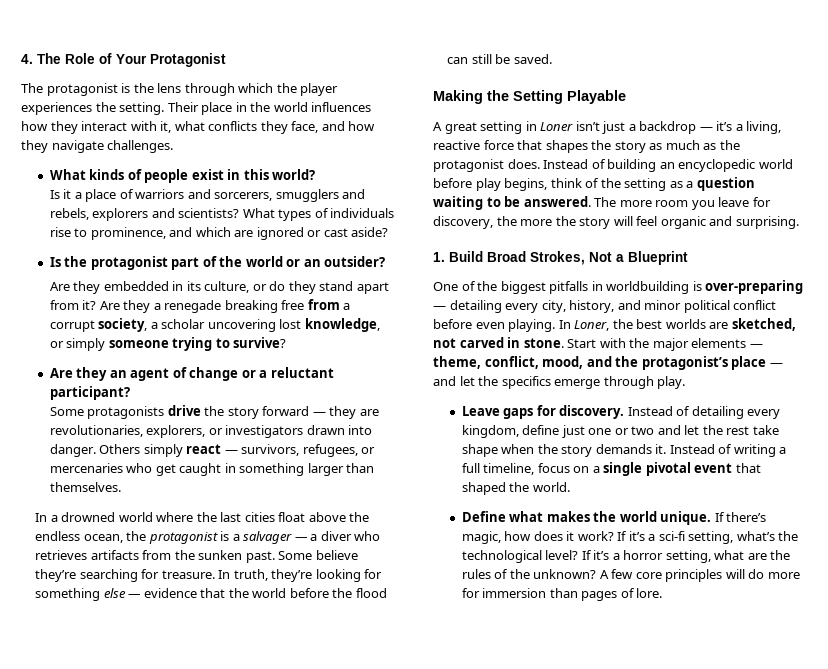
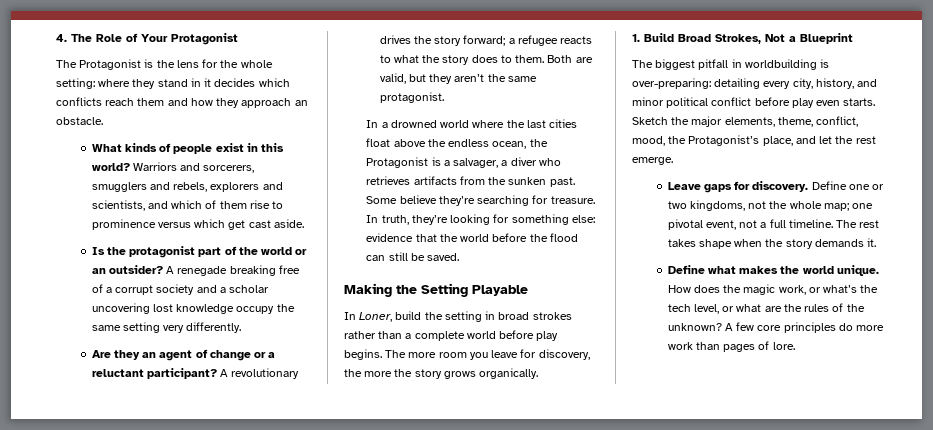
- The protagonist is the lens through which the player experiences the setting. Their place in the world influences how they interact with it, what conflicts they face, and how they navigate challenges.
+ The Protagonist is the lens for the whole setting: where they stand in it decides which conflicts reach them and how they approach an obstacle.
- What kinds of people exist in this world?
- Is it a place of warriors and sorcerers, smugglers and rebels, explorers and scientists? What types of individuals rise to prominence, and which are ignored or cast aside?
+ What kinds of people exist in this world? Warriors and sorcerers, smugglers and rebels, explorers and scientists, and which of them rise to prominence versus which get cast aside.
- Is the protagonist part of the world or an outsider?
- Are they embedded in its culture, or do they stand apart from it? Are they a renegade breaking free from a corrupt society, a scholar uncovering lost knowledge, or simply someone trying to survive?
+ Is the protagonist part of the world or an outsider? A renegade breaking free of a corrupt society and a scholar uncovering lost knowledge occupy the same setting very differently.
- Are they an agent of change or a reluctant participant?
- Some protagonists drive the story forward — they are revolutionaries, explorers, or investigators drawn into danger. Others simply react — survivors, refugees, or mercenaries who get caught in something larger than themselves.
+ Are they an agent of change or a reluctant participant? A revolutionary drives the story forward; a refugee reacts to what the story does to them. Both are valid, but they aren’t the same protagonist.
- In a drowned world where the last cities float above the endless ocean, the protagonist is a salvager — a diver who retrieves artifacts from the sunken past.
+ In a drowned world where the last cities float above the endless ocean, the Protagonist is a salvager, a diver who retrieves artifacts from the sunken past.
- In truth, they’re looking for something else — evidence that the world before the flood can still be saved.
+ In truth, they’re looking for something else: evidence that the world before the flood can still be saved.
- A great setting in Loner isn’t just a backdrop — it’s a living, reactive force that shapes the story as much as the protagonist does. Instead of building an encyclopedic world before play begins, think of the setting as a question waiting to be answered.
+ In Loner, build the setting in broad strokes rather than a complete world before play begins.
- The more room you leave for discovery, the more the story will feel organic and surprising.
+ The more room you leave for discovery, the more the story grows organically.
- One of the biggest pitfalls in worldbuilding is over-preparing — detailing every city, history, and minor political conflict before even playing. In Loner, the best worlds are sketched, not carved in stone. Start with the major elements — theme, conflict, mood, and the protagonist’s place — and let the specifics emerge through play.
- Leave gaps for discovery. Instead of detailing every kingdom, define just one or two and let the rest take shape when the story demands it. Instead of writing a full timeline, focus on a single pivotal event that shaped the world.
+ The biggest pitfall in worldbuilding is over-preparing: detailing every city, history, and minor political conflict before play even starts. Sketch the major elements, theme, conflict, mood, the Protagonist’s place, and let the rest emerge.
+ Leave gaps for discovery. Define one or two kingdoms, not the whole map; one pivotal event, not a full timeline. The rest takes shape when the story demands it.
- If there’s magic, how does it work? If it’s a sci-fi setting, what’s the technological level? If it’s a horror setting, what are the rules of the unknown?
+ How does the magic work, or what’s the tech level, or what are the rules of the unknown?
- A few core principles will do more for immersion than pages of lore.
+ A few core principles do more work than pages of lore.

